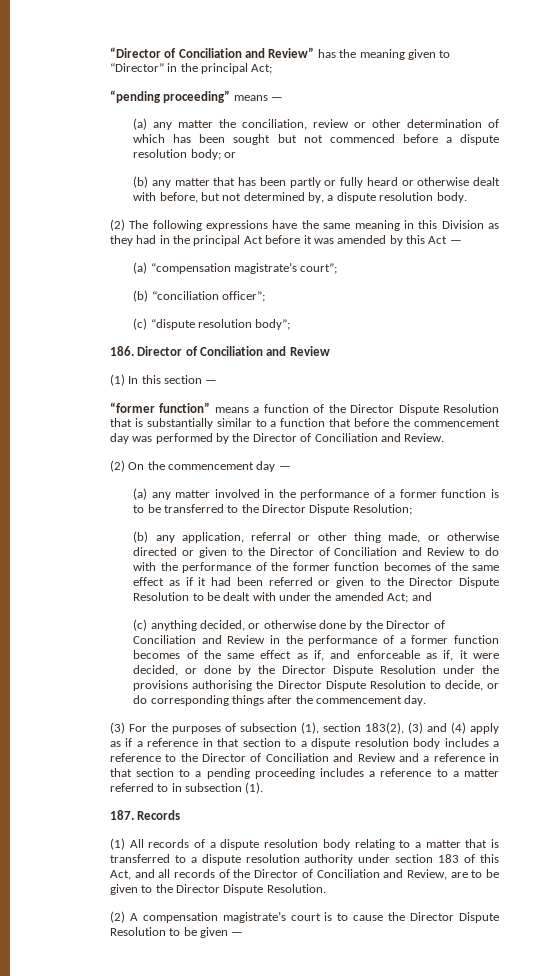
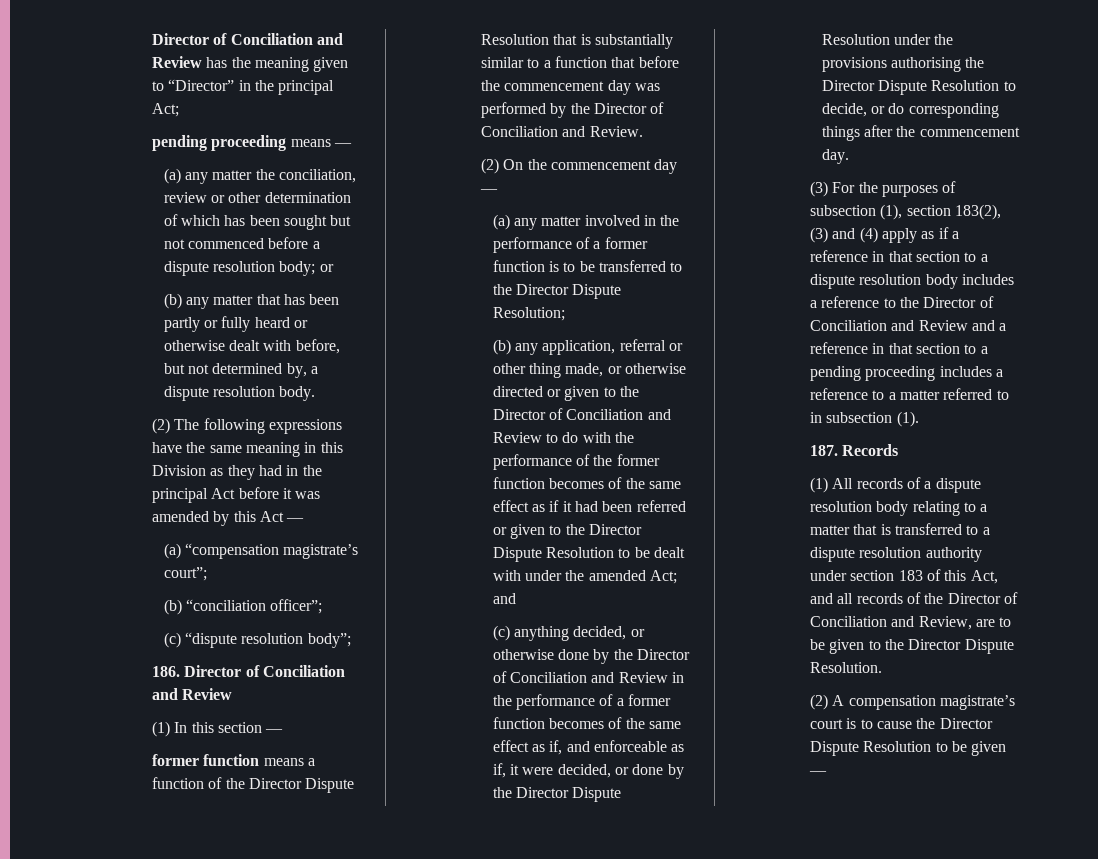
- “Director of Conciliation and Review” has the meaning given to “Director” in the principal Act;
+ Director of Conciliation and Review has the meaning given to “Director” in the principal Act;
- “pending proceeding” means —
+ pending proceeding means —
- “former function” means a function of the Director Dispute Resolution that is substantially similar to a function that before the commencement day was performed by the Director of Conciliation and Review.
+ former function means a function of the Director Dispute Resolution that is substantially similar to a function that before the commencement day was performed by the Director of Conciliation and Review.

